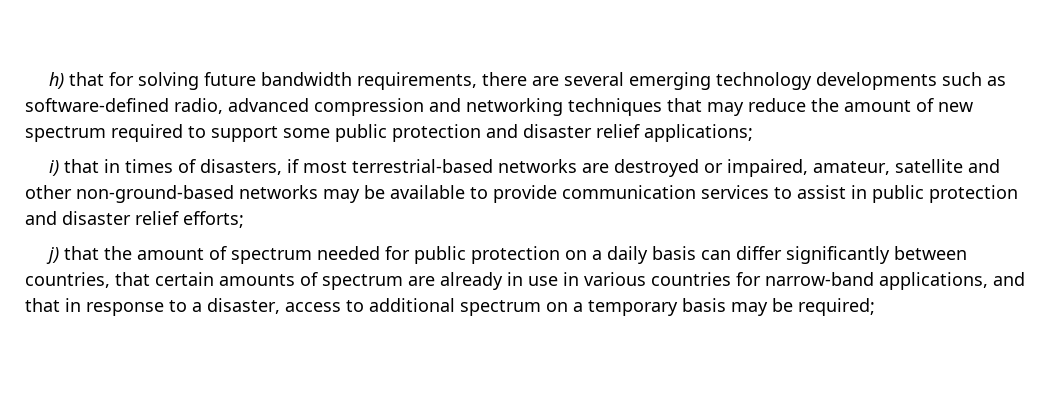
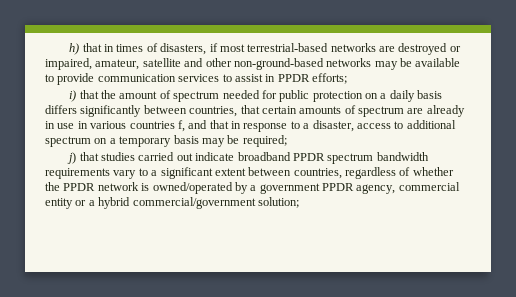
- h) that for solving future bandwidth requirements, there are several emerging technology developments such as software-defined radio, advanced compression and networking techniques that may reduce the amount of new spectrum required to support some public protection and disaster relief applications;
- i) that in times of disasters, if most terrestrial-based networks are destroyed or impaired, amateur, satellite and other non-ground-based networks may be available to provide communication services to assist in public protection and disaster relief efforts;
+ h) that in times of disasters, if most terrestrial-based networks are destroyed or impaired, amateur, satellite and other non-ground-based networks may be available to provide communication services to assist in PPDR efforts;
- j) that the amount of spectrum needed for public protection on a daily basis can differ significantly between countries, that certain amounts of spectrum are already in use in various countries for narrow-band applications, and that in response to a disaster, access to additional spectrum on a temporary basis may be required;
+ i) that the amount of spectrum needed for public protection on a daily basis differs significantly between countries, that certain amounts of spectrum are already in use in various countries f, and that in response to a disaster, access to additional spectrum on a temporary basis may be required;
+ j) that studies carried out indicate broadband PPDR spectrum bandwidth requirements vary to a significant extent between countries, regardless of whether the PPDR network is owned/operated by a government PPDR agency, commercial entity or a hybrid commercial/government solution;

